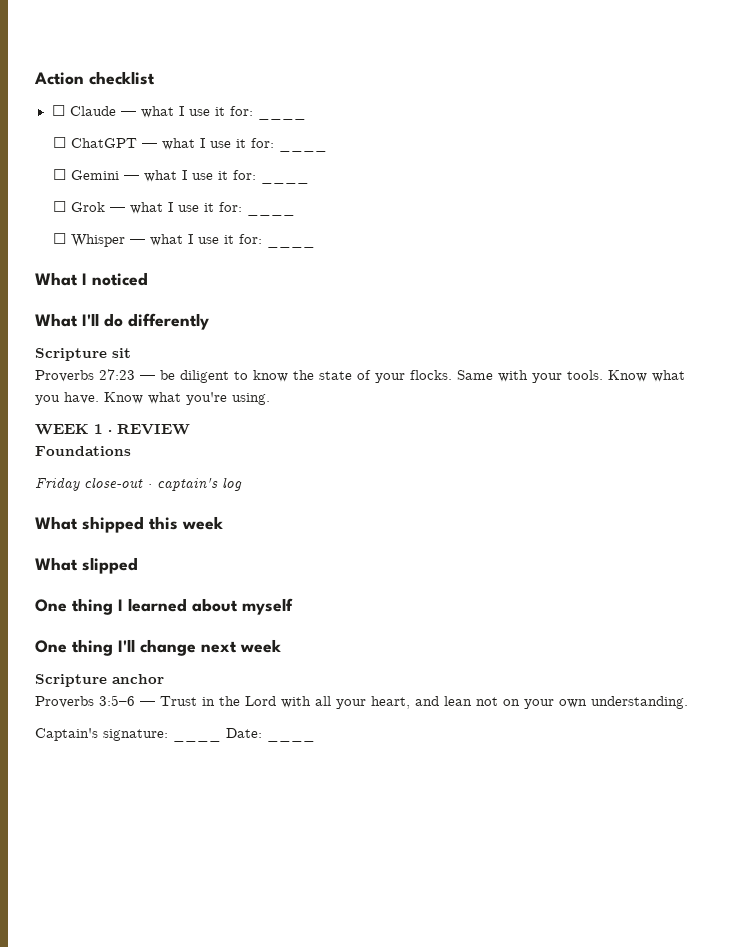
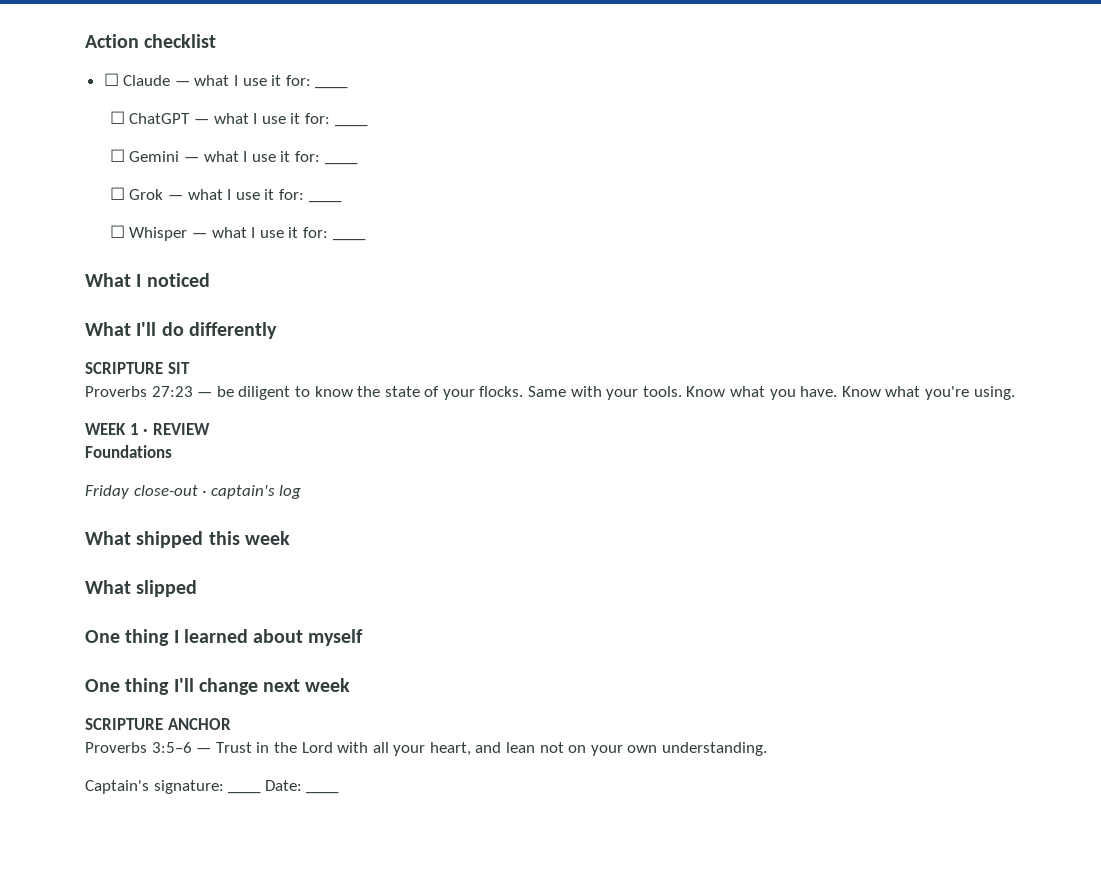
- Scripture sit
+ SCRIPTURE SIT
- Scripture anchor
+ SCRIPTURE ANCHOR

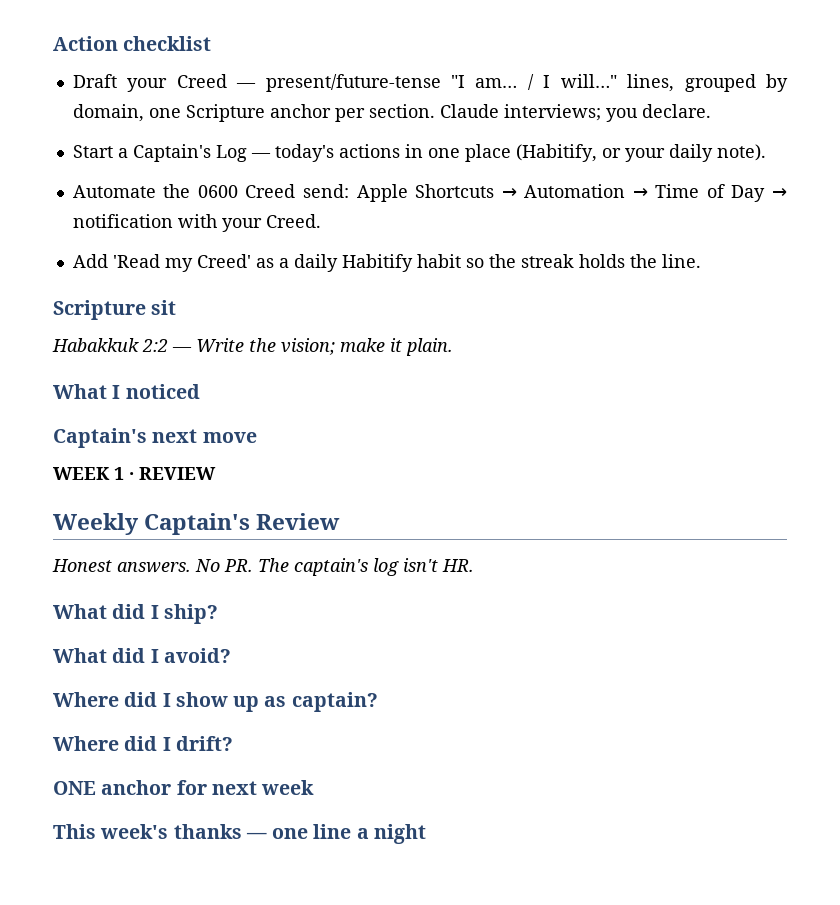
- ☐ Claude — what I use it for: ____
- ☐ ChatGPT — what I use it for: ____
- ☐ Gemini — what I use it for: ____
- ☐ Grok — what I use it for: ____
- ☐ Whisper — what I use it for: ____
+ Draft your Creed — present/future-tense "I am… / I will…" lines, grouped by domain, one Scripture anchor per section. Claude interviews; you declare.
+ Start a Captain's Log — today's actions in one place (Habitify, or your daily note).
+ Automate the 0600 Creed send: Apple Shortcuts → Automation → Time of Day → notification with your Creed.
+ Add 'Read my Creed' as a daily Habitify habit so the streak holds the line.
+ Scripture sit
+ Habakkuk 2:2 — Write the vision; make it plain.
  What I noticed
- What I'll do differently
- SCRIPTURE SIT
- Proverbs 27:23 — be diligent to know the state of your flocks. Same with your tools. Know what you have. Know what you're using.
+ Captain's next move
  WEEK 1 · REVIEW
- Foundations
- Friday close-out · captain's log
- What shipped this week
- What slipped
- One thing I learned about myself
- One thing I'll change next week
- SCRIPTURE ANCHOR
- Proverbs 3:5–6 — Trust in the Lord with all your heart, and lean not on your own understanding.
- Captain's signature: ____ Date: ____
+ Weekly Captain's Review
+ Honest answers. No PR. The captain's log isn't HR.
+ What did I ship?
+ What did I avoid?
+ Where did I show up as captain?
+ Where did I drift?
+ ONE anchor for next week
+ This week's thanks — one line a night

